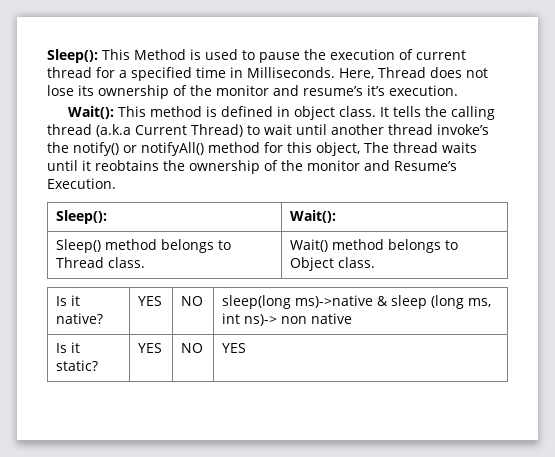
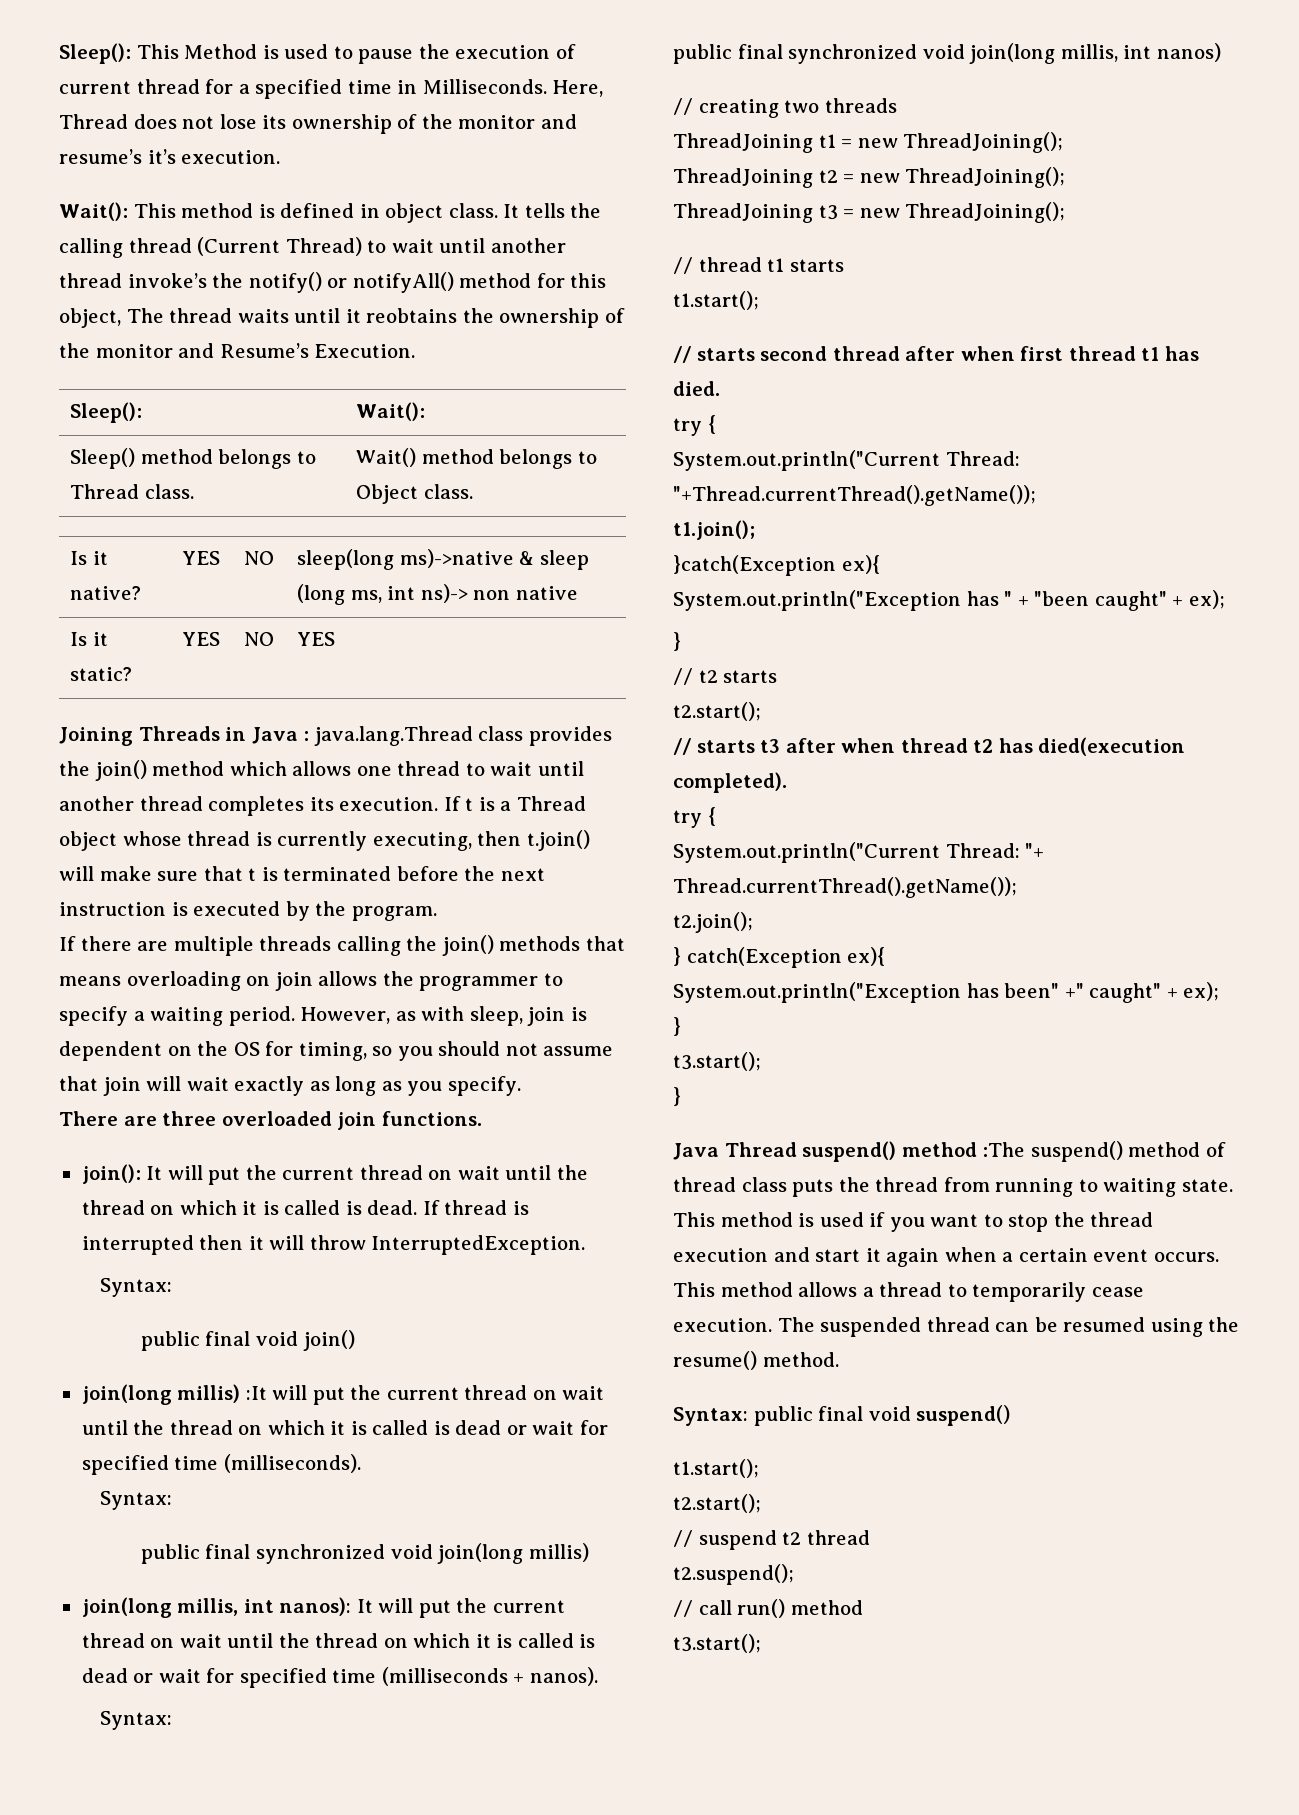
- It tells the calling thread (a.k.a Current Thread) to wait until another thread invoke’s the notify() or notifyAll() method for this object, The thread waits until it reobtains the ownership of the monitor and Resume’s Execution.
+ It tells the calling thread (Current Thread) to wait until another thread invoke’s the notify() or notifyAll() method for this object, The thread waits until it reobtains the ownership of the monitor and Resume’s Execution.
+ Joining Threads in Java : java.lang.Thread class provides the join() method which allows one thread to wait until another thread completes its execution. If t is a Thread object whose thread is currently executing, then t.join() will make sure that t is terminated before the next instruction is executed by the program.
+ If there are multiple threads calling the join() methods that means overloading on join allows the programmer to specify a waiting period. However, as with sleep, join is dependent on the OS for timing, so you should not assume that join will wait exactly as long as you specify.
+ There are three overloaded join functions.
+ join(): It will put the current thread on wait until the thread on which it is called is dead. If thread is interrupted then it will throw InterruptedException.
+ Syntax:
+ public final void join()
+ join(long millis) :It will put the current thread on wait until the thread on which it is called is dead or wait for specified time (milliseconds).
+ Syntax:
+ public final synchronized void join(long millis)
+ join(long millis, int nanos): It will put the current thread on wait until the thread on which it is called is dead or wait for specified time (milliseconds + nanos).
+ Syntax:
+ public final synchronized void join(long millis, int nanos)
+ // creating two threads
+ ThreadJoining t1 = new ThreadJoining();
+ ThreadJoining t2 = new ThreadJoining();
+ ThreadJoining t3 = new ThreadJoining();
+ // thread t1 starts
+ t1.start();
+ // starts second thread after when first thread t1 has died.
+ try {
+ System.out.println("Current Thread: "+Thread.currentThread().getName());
+ t1.join();
+ }catch(Exception ex){
+ System.out.println("Exception has " + "been caught" + ex);
+ }
+ // t2 starts
+ t2.start();
+ // starts t3 after when thread t2 has died(execution completed).
+ try {
+ System.out.println("Current Thread: "+ Thread.currentThread().getName());
+ t2.join();
+ } catch(Exception ex){
+ System.out.println("Exception has been" +" caught" + ex);
+ }
+ t3.start();
+ }
+ Java Thread suspend() method :The suspend() method of thread class puts the thread from running to waiting state. This method is used if you want to stop the thread execution and start it again when a certain event occurs. This method allows a thread to temporarily cease execution. The suspended thread can be resumed using the resume() method.
+ Syntax: public final void suspend()
+ t1.start();
+ t2.start();
+ // suspend t2 thread
+ t2.suspend();
+ // call run() method
+ t3.start();

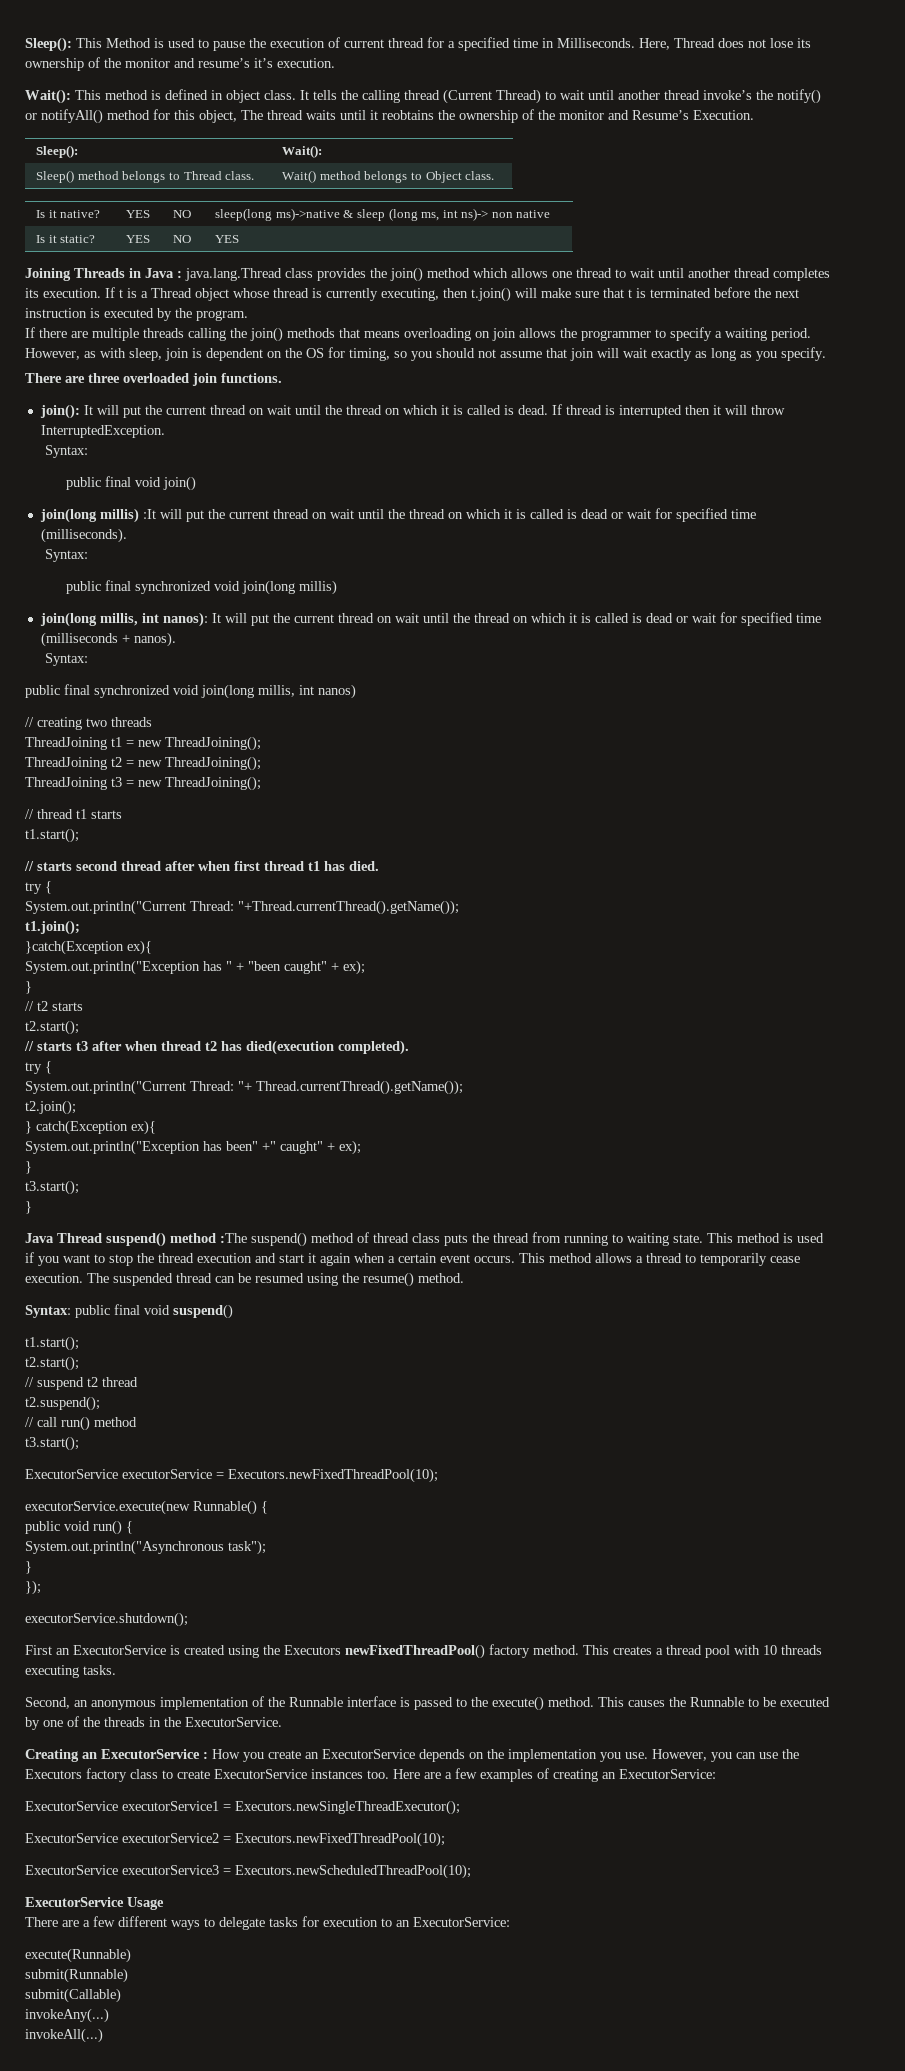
+ ExecutorService executorService = Executors.newFixedThreadPool(10);
+ executorService.execute(new Runnable() {
+ public void run() {
+ System.out.println("Asynchronous task");
+ }
+ });
+ executorService.shutdown();
+ First an ExecutorService is created using the Executors newFixedThreadPool() factory method. This creates a thread pool with 10 threads executing tasks.
+ Second, an anonymous implementation of the Runnable interface is passed to the execute() method. This causes the Runnable to be executed by one of the threads in the ExecutorService.
+ Creating an ExecutorService : How you create an ExecutorService depends on the implementation you use. However, you can use the Executors factory class to create ExecutorService instances too. Here are a few examples of creating an ExecutorService:
+ ExecutorService executorService1 = Executors.newSingleThreadExecutor();
+ ExecutorService executorService2 = Executors.newFixedThreadPool(10);
+ ExecutorService executorService3 = Executors.newScheduledThreadPool(10);
+ ExecutorService Usage
+ There are a few different ways to delegate tasks for execution to an ExecutorService:
+ execute(Runnable)
+ submit(Runnable)
+ submit(Callable)
+ invokeAny(...)
+ invokeAll(...)

